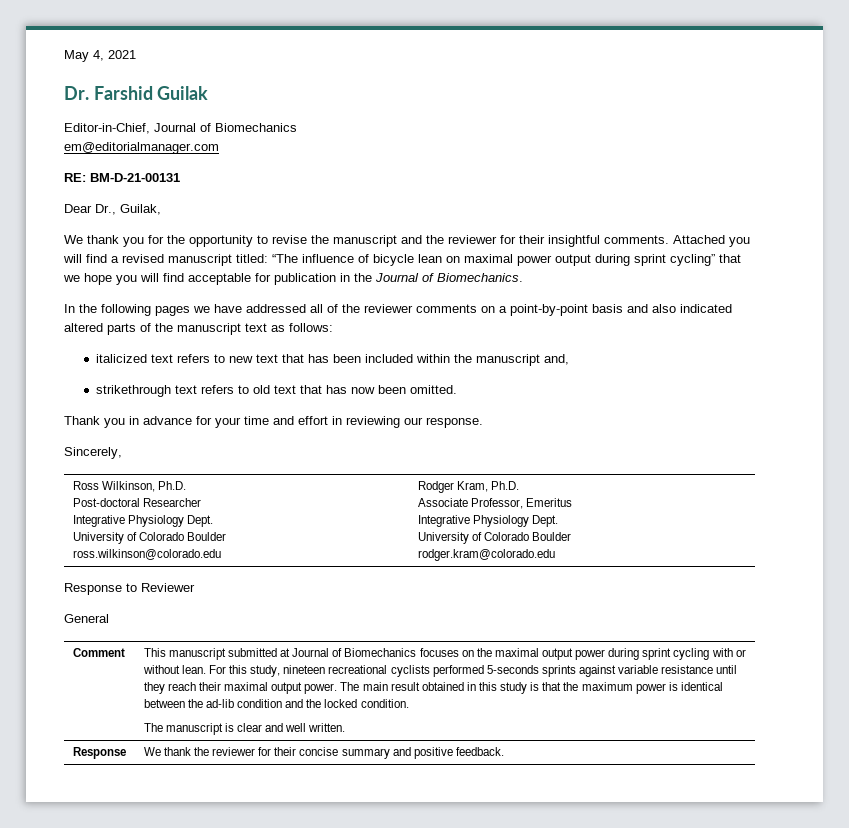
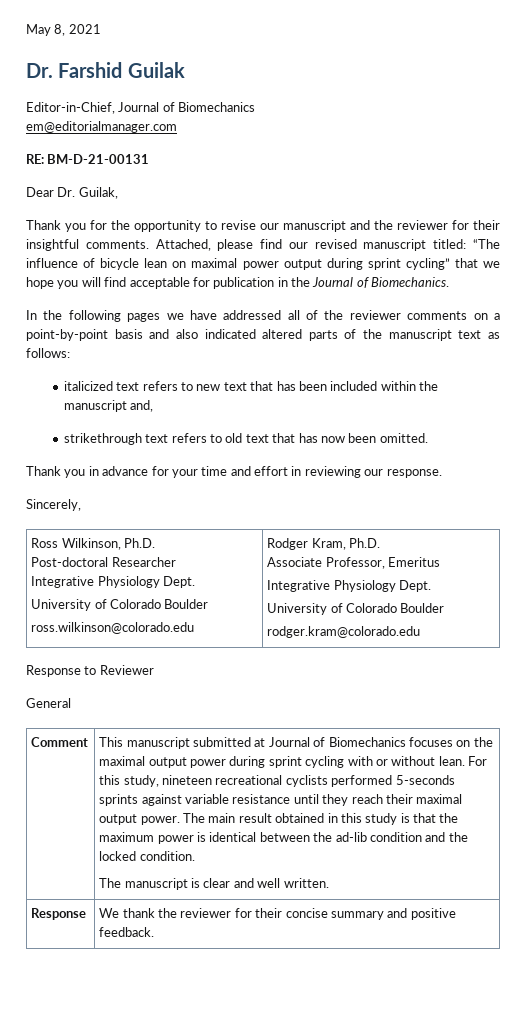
- May 4, 2021
+ May 8, 2021
- Dear Dr., Guilak,
+ Dear Dr. Guilak,
- We thank you for the opportunity to revise the manuscript and the reviewer for their insightful comments.
+ Thank you for the opportunity to revise our manuscript and the reviewer for their insightful comments.
- Attached you will find a revised manuscript titled: “The influence of bicycle lean on maximal power output during sprint cycling” that we hope you will find acceptable for publication in the Journal of Biomechanics.
+ Attached, please find our revised manuscript titled: “The influence of bicycle lean on maximal power output during sprint cycling” that we hope you will find acceptable for publication in the Journal of Biomechanics.

